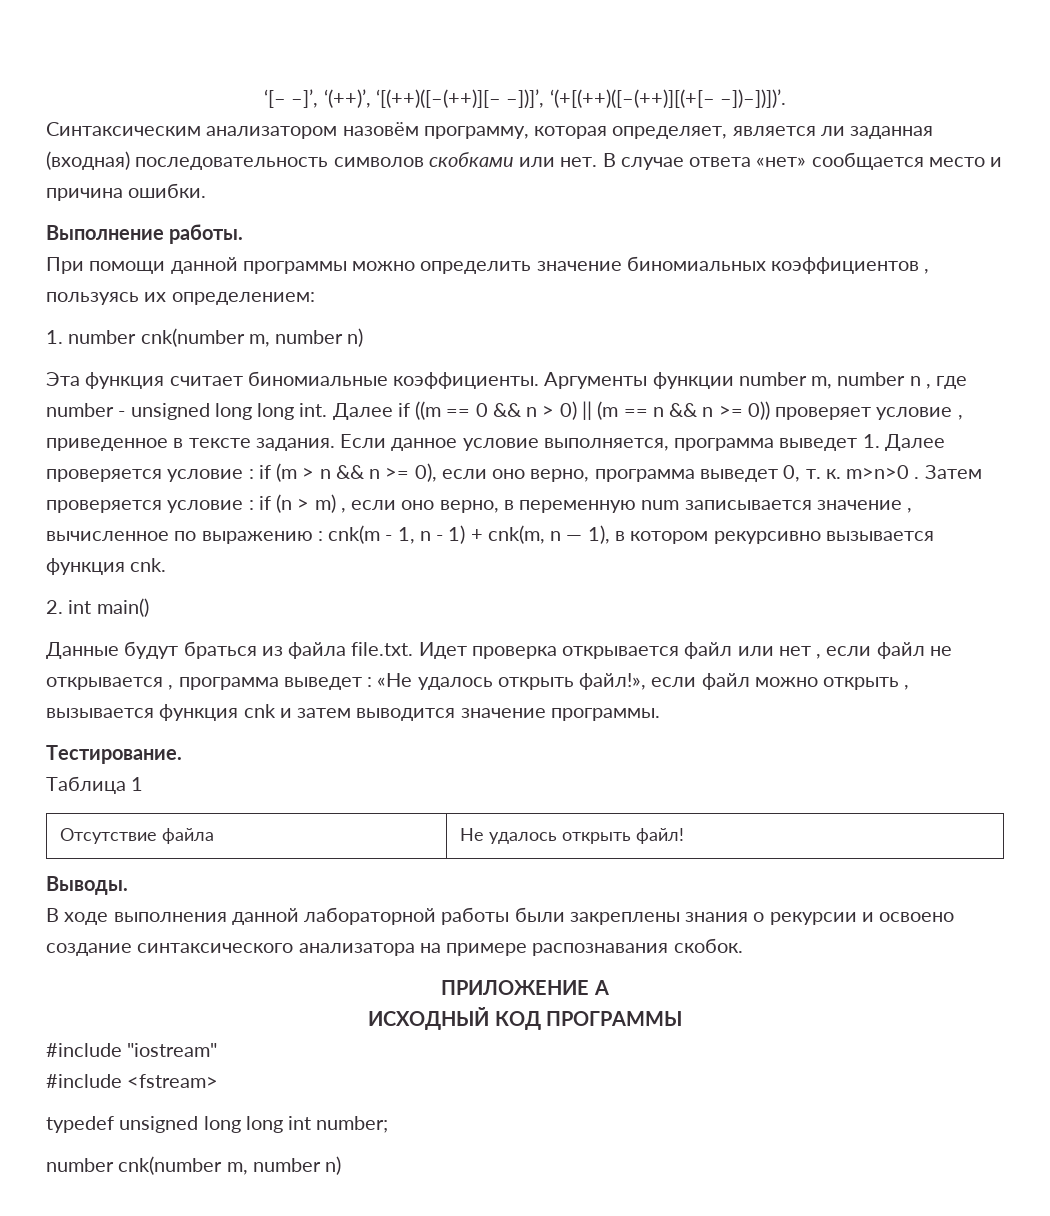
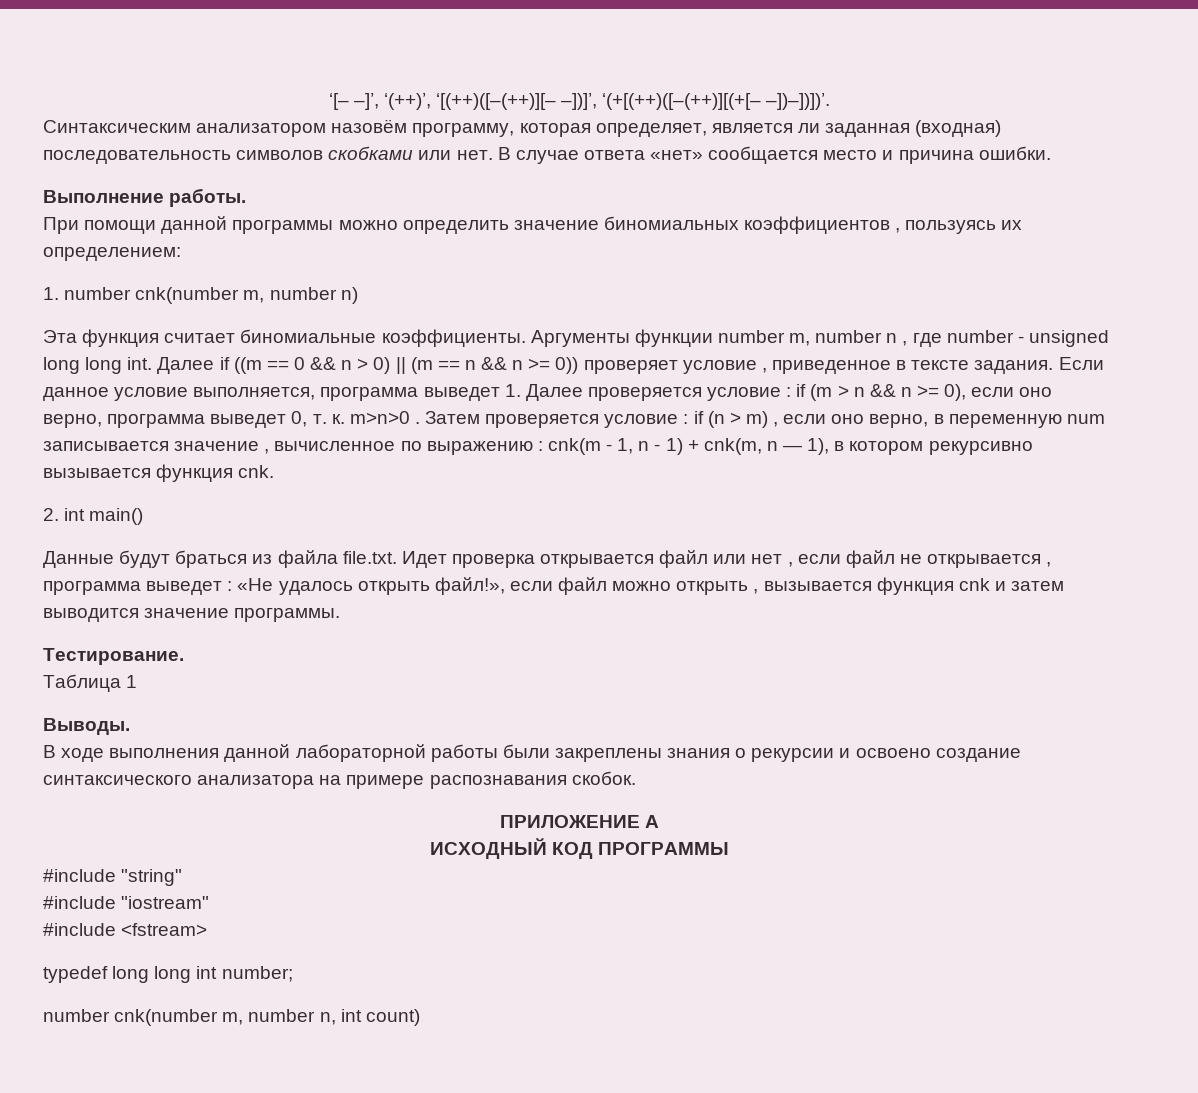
- Отсутствие файла | Не удалось открыть файл!
+ #include "string"
- typedef unsigned long long int number;
- number cnk(number m, number n)
+ typedef long long int number;
+ number cnk(number m, number n, int count)

